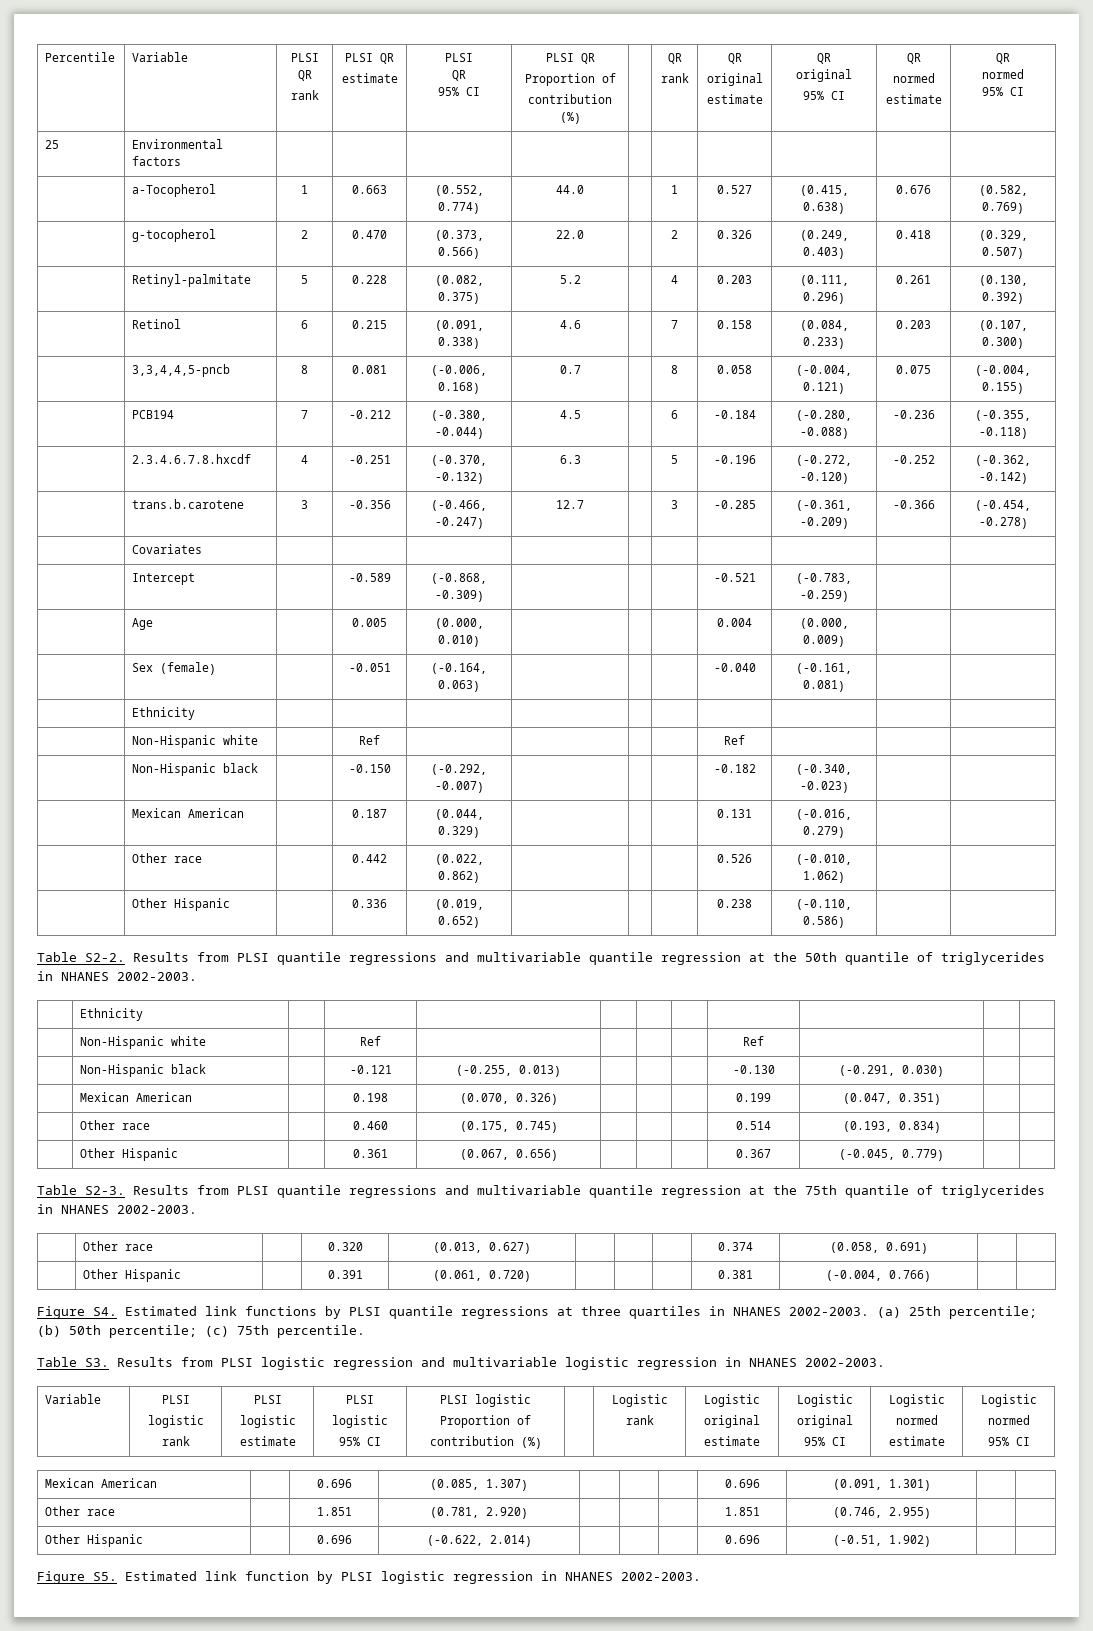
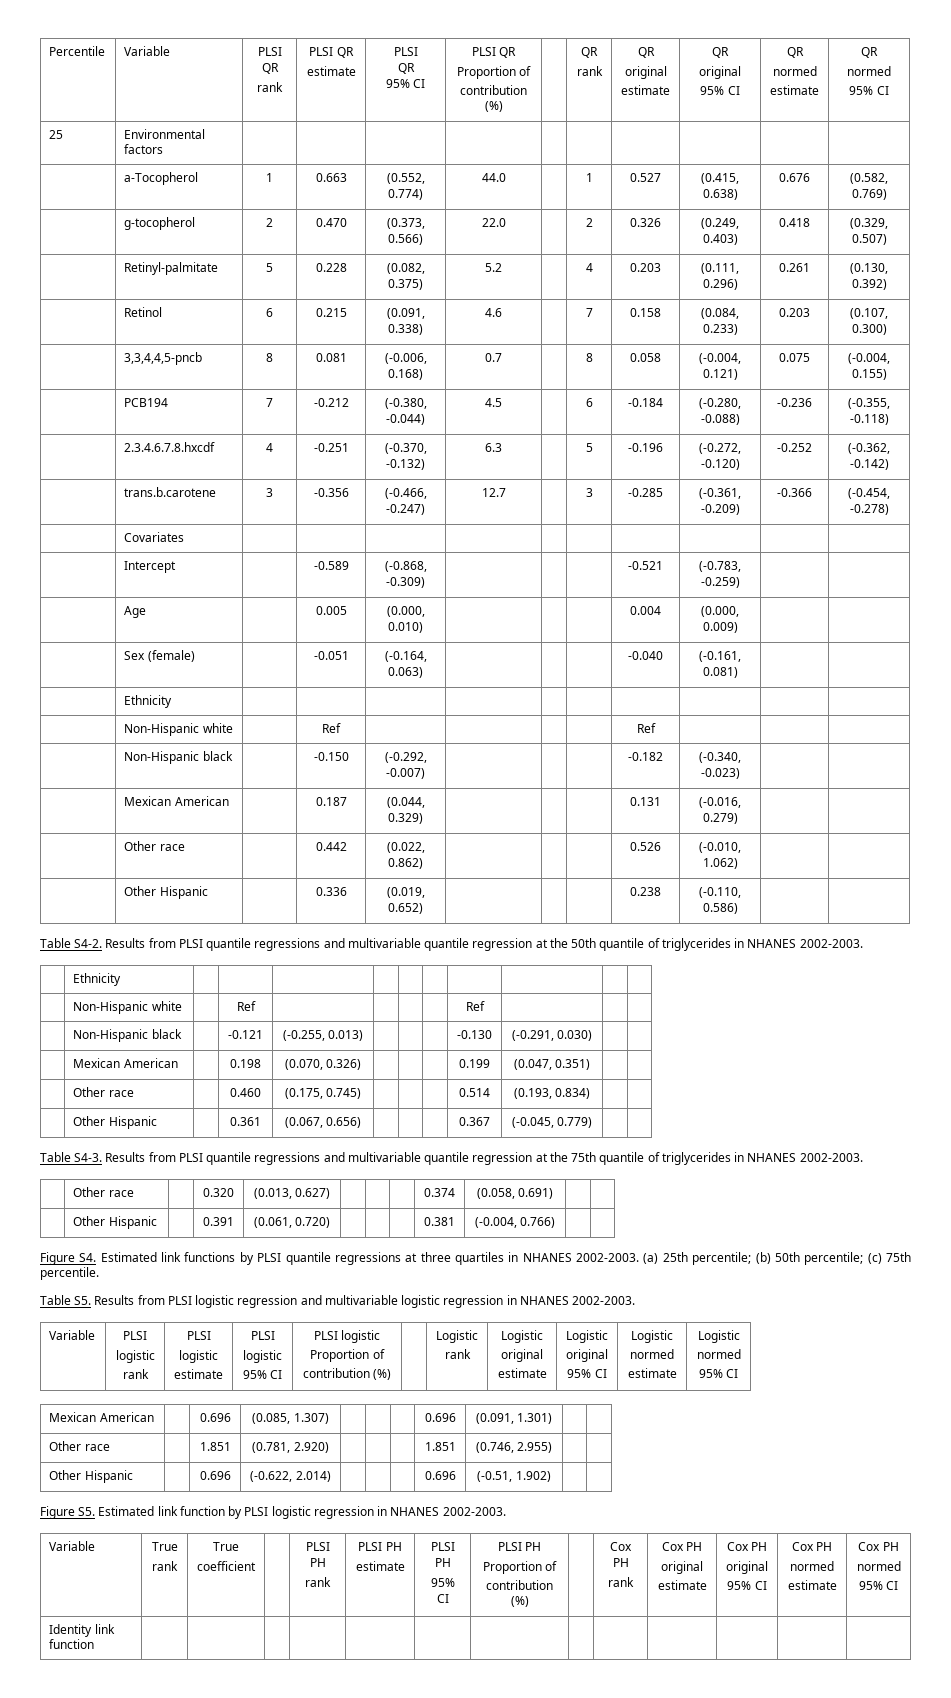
- Table S2-2.
+ Table S4-2.
- Table S2-3.
+ Table S4-3.
- Table S3. Results from PLSI logistic regression and multivariable logistic regression in NHANES 2002-2003.
+ Table S5. Results from PLSI logistic regression and multivariable logistic regression in NHANES 2002-2003.
+ Variable | True
+ rank | True
+ coefficient | | PLSI PH
+ rank | PLSI PH
+ estimate | PLSI PH
+ 95% CI | PLSI PH
+ Proportion of
+ contribution (%) | | Cox PH
+ rank | Cox PH
+ original
+ estimate | Cox PH
+ original
+ 95% CI | Cox PH
+ normed
+ estimate | Cox PH
+ normed
+ 95% CI
+ Identity link function | | | | | | | | | | | | |

